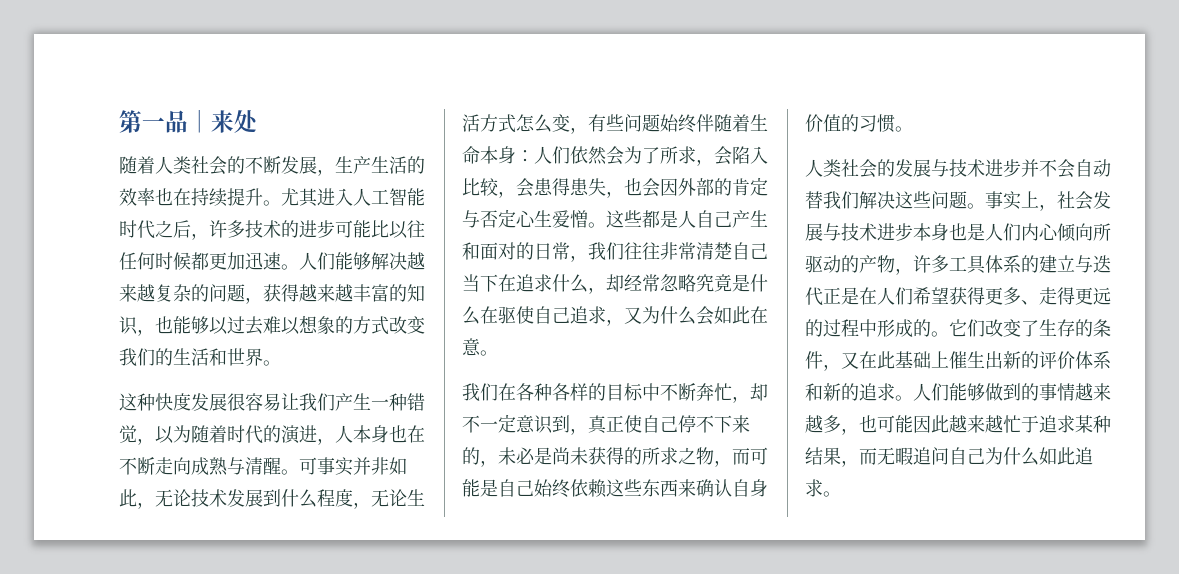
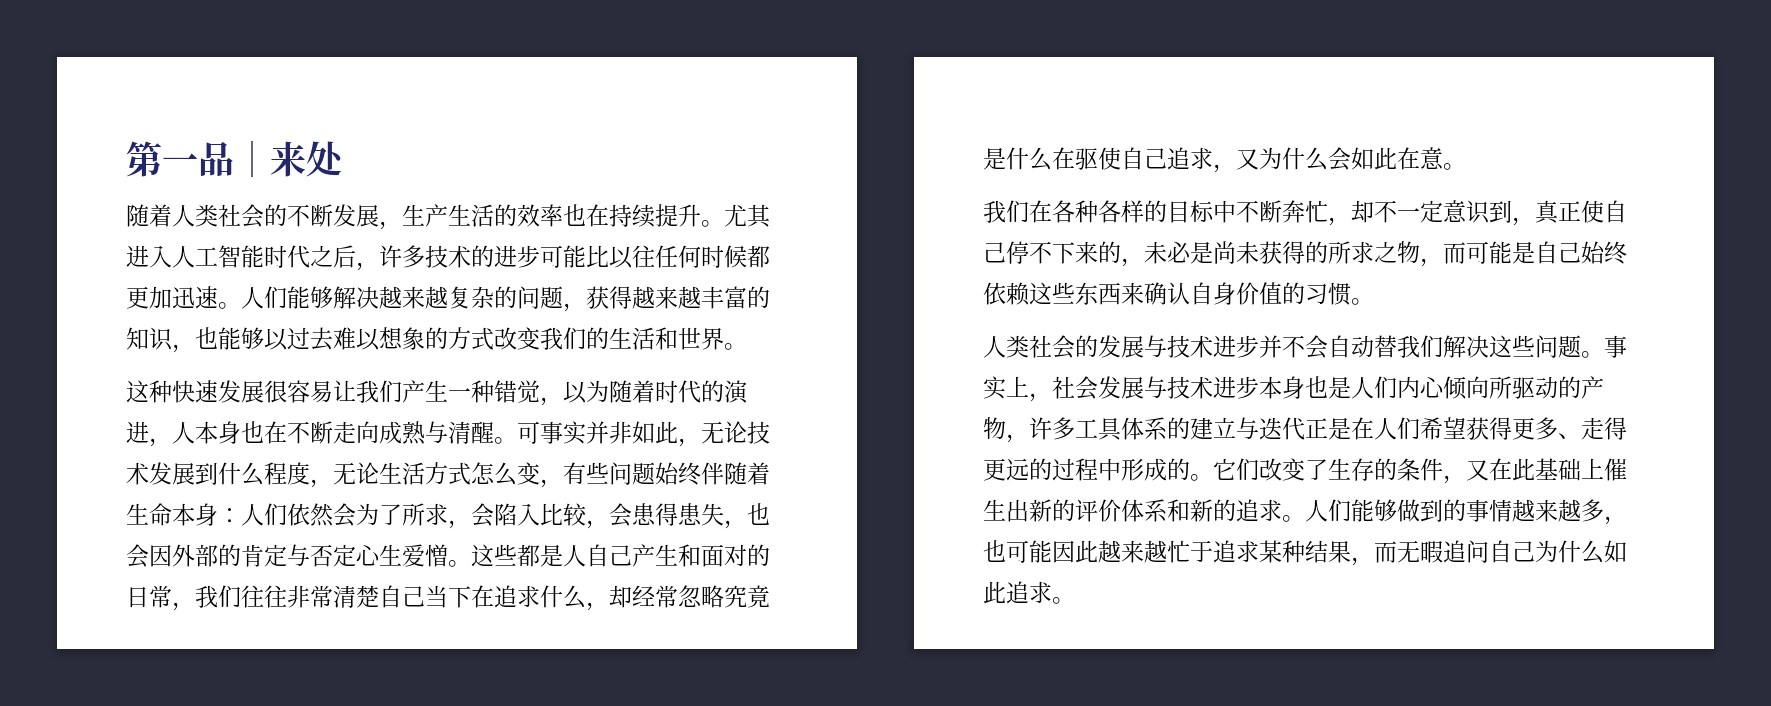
- 这种快度发展很容易让我们产生一种错觉，以为随着时代的演进，人本身也在不断走向成熟与清醒。
+ 这种快速发展很容易让我们产生一种错觉，以为随着时代的演进，人本身也在不断走向成熟与清醒。

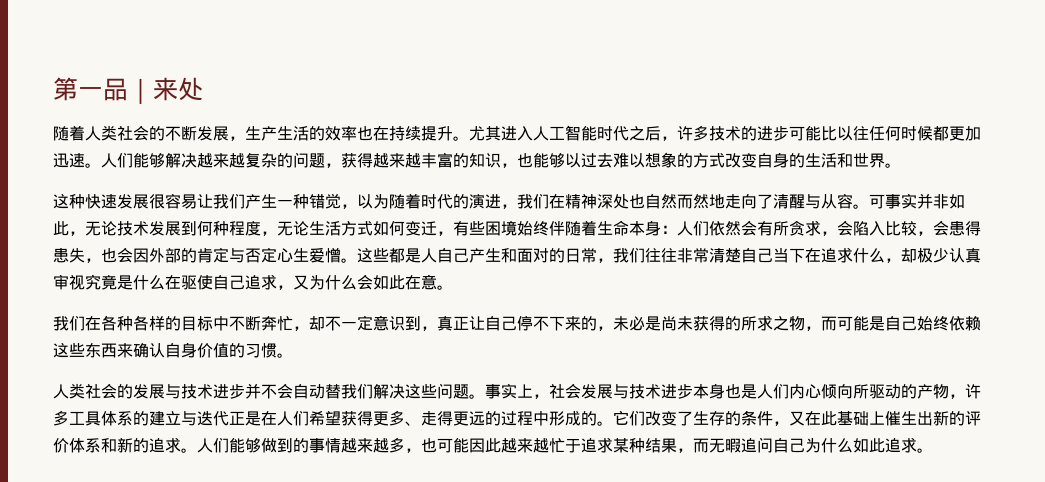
- 人们能够解决越来越复杂的问题，获得越来越丰富的知识，也能够以过去难以想象的方式改变我们的生活和世界。
+ 人们能够解决越来越复杂的问题，获得越来越丰富的知识，也能够以过去难以想象的方式改变自身的生活和世界。
- 这种快速发展很容易让我们产生一种错觉，以为随着时代的演进，人本身也在不断走向成熟与清醒。
+ 这种快速发展很容易让我们产生一种错觉，以为随着时代的演进，我们在精神深处也自然而然地走向了清醒与从容。
- 可事实并非如此，无论技术发展到什么程度，无论生活方式怎么变，有些问题始终伴随着生命本身：人们依然会为了所求，会陷入比较，会患得患失，也会因外部的肯定与否定心生爱憎。
+ 可事实并非如此，无论技术发展到何种程度，无论生活方式如何变迁，有些困境始终伴随着生命本身：人们依然会有所贪求，会陷入比较，会患得患失，也会因外部的肯定与否定心生爱憎。
- 这些都是人自己产生和面对的日常，我们往往非常清楚自己当下在追求什么，却经常忽略究竟是什么在驱使自己追求，又为什么会如此在意。
+ 这些都是人自己产生和面对的日常，我们往往非常清楚自己当下在追求什么，却极少认真审视究竟是什么在驱使自己追求，又为什么会如此在意。
- 我们在各种各样的目标中不断奔忙，却不一定意识到，真正使自己停不下来的，未必是尚未获得的所求之物，而可能是自己始终依赖这些东西来确认自身价值的习惯。
+ 我们在各种各样的目标中不断奔忙，却不一定意识到，真正让自己停不下来的，未必是尚未获得的所求之物，而可能是自己始终依赖这些东西来确认自身价值的习惯。

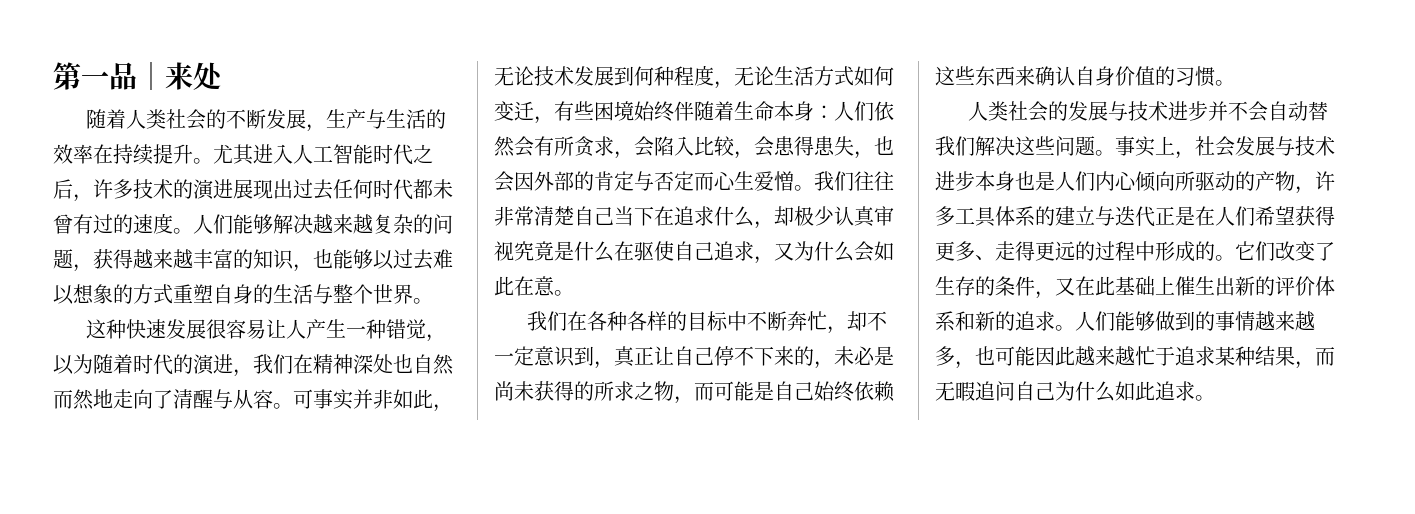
- 随着人类社会的不断发展，生产生活的效率也在持续提升。
+ 随着人类社会的不断发展，生产与生活的效率在持续提升。
- 尤其进入人工智能时代之后，许多技术的进步可能比以往任何时候都更加迅速。
+ 尤其进入人工智能时代之后，许多技术的演进展现出过去任何时代都未曾有过的速度。
- 人们能够解决越来越复杂的问题，获得越来越丰富的知识，也能够以过去难以想象的方式改变自身的生活和世界。
+ 人们能够解决越来越复杂的问题，获得越来越丰富的知识，也能够以过去难以想象的方式重塑自身的生活与整个世界。
- 这种快速发展很容易让我们产生一种错觉，以为随着时代的演进，我们在精神深处也自然而然地走向了清醒与从容。
+ 这种快速发展很容易让人产生一种错觉，以为随着时代的演进，我们在精神深处也自然而然地走向了清醒与从容。
- 可事实并非如此，无论技术发展到何种程度，无论生活方式如何变迁，有些困境始终伴随着生命本身：人们依然会有所贪求，会陷入比较，会患得患失，也会因外部的肯定与否定心生爱憎。
+ 可事实并非如此，无论技术发展到何种程度，无论生活方式如何变迁，有些困境始终伴随着生命本身：人们依然会有所贪求，会陷入比较，会患得患失，也会因外部的肯定与否定而心生爱憎。
- 这些都是人自己产生和面对的日常，我们往往非常清楚自己当下在追求什么，却极少认真审视究竟是什么在驱使自己追求，又为什么会如此在意。
+ 我们往往非常清楚自己当下在追求什么，却极少认真审视究竟是什么在驱使自己追求，又为什么会如此在意。

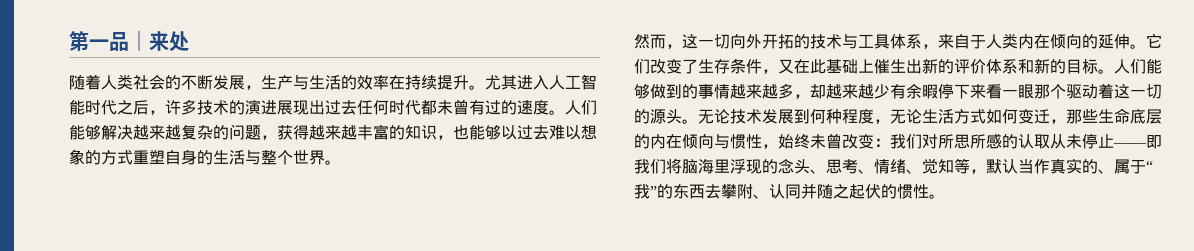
- 这种快速发展很容易让人产生一种错觉，以为随着时代的演进，我们在精神深处也自然而然地走向了清醒与从容。可事实并非如此，无论技术发展到何种程度，无论生活方式如何变迁，有些困境始终伴随着生命本身：人们依然会有所贪求，会陷入比较，会患得患失，也会因外部的肯定与否定而心生爱憎。我们往往非常清楚自己当下在追求什么，却极少认真审视究竟是什么在驱使自己追求，又为什么会如此在意。
- 我们在各种各样的目标中不断奔忙，却不一定意识到，真正让自己停不下来的，未必是尚未获得的所求之物，而可能是自己始终依赖这些东西来确认自身价值的习惯。
- 人类社会的发展与技术进步并不会自动替我们解决这些问题。事实上，社会发展与技术进步本身也是人们内心倾向所驱动的产物，许多工具体系的建立与迭代正是在人们希望获得更多、走得更远的过程中形成的。它们改变了生存的条件，又在此基础上催生出新的评价体系和新的追求。人们能够做到的事情越来越多，也可能因此越来越忙于追求某种结果，而无暇追问自己为什么如此追求。
+ 然而，这一切向外开拓的技术与工具体系，来自于人类内在倾向的延伸。它们改变了生存条件，又在此基础上催生出新的评价体系和新的目标。人们能够做到的事情越来越多，却越来越少有余暇停下来看一眼那个驱动着这一切的源头。无论技术发展到何种程度，无论生活方式如何变迁，那些生命底层的内在倾向与惯性，始终未曾改变：我们对所思所感的认取从未停止——即我们将脑海里浮现的念头、思考、情绪、觉知等，默认当作真实的、属于“我”的东西去攀附、认同并随之起伏的惯性。

